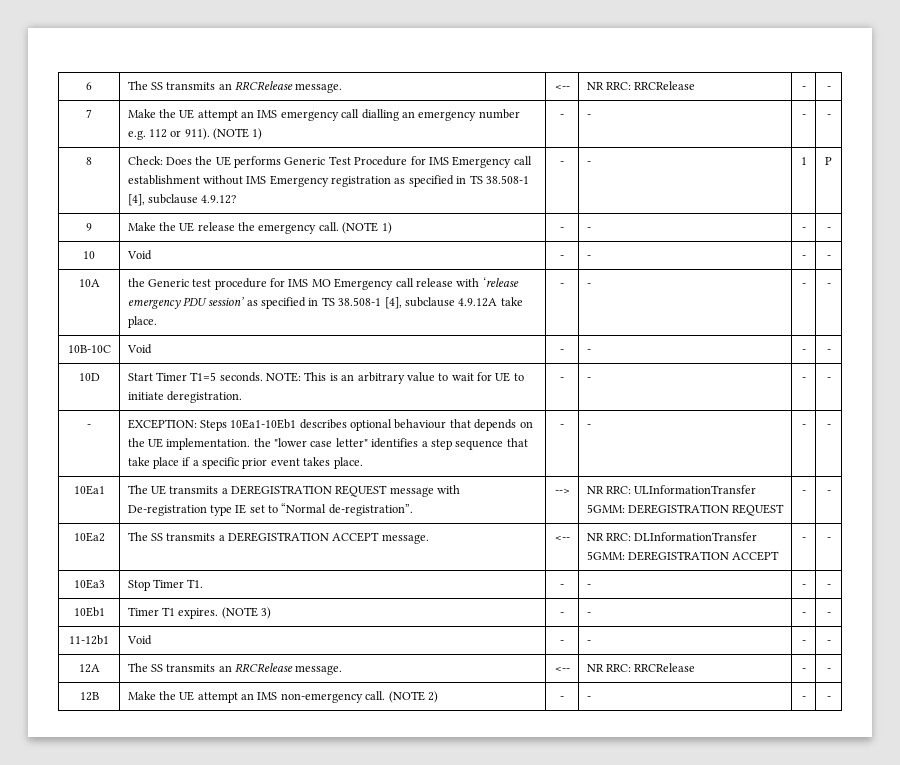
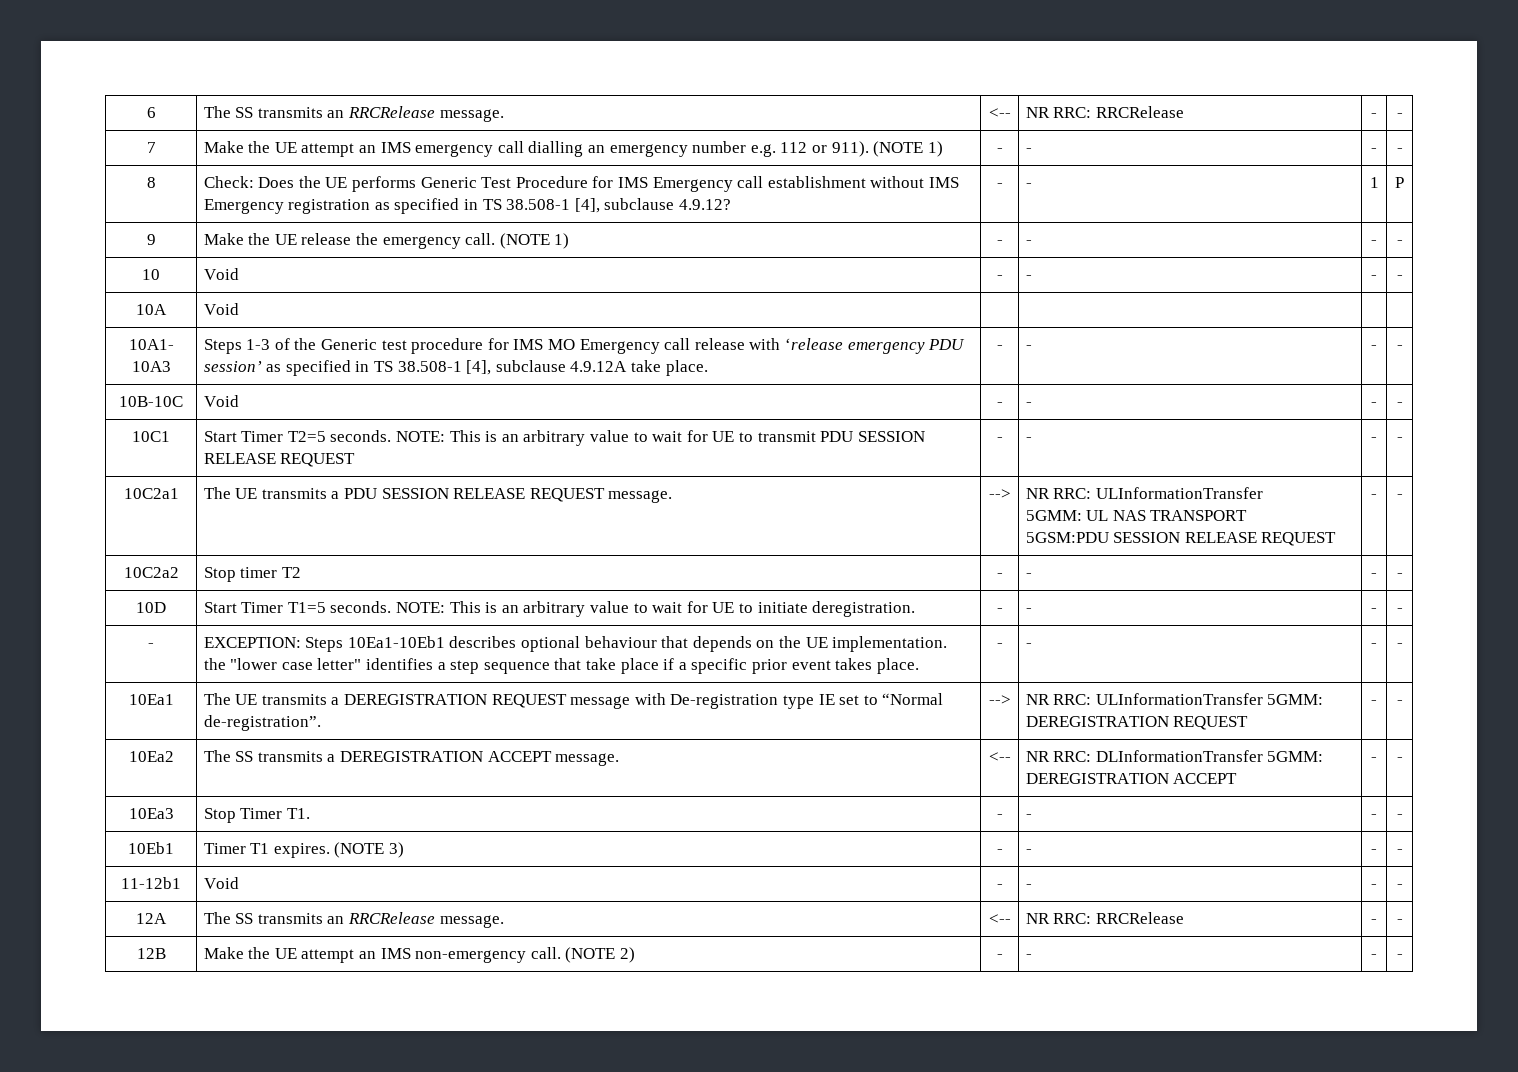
- 10A | the Generic test procedure for IMS MO Emergency call release with ‘release emergency PDU session’ as specified in TS 38.508-1 [4], subclause 4.9.12A take place. | - | - | - | -
+ 10A | Void | | | |
+ 10A1- 10A3 | Steps 1-3 of the Generic test procedure for IMS MO Emergency call release with ‘release emergency PDU session’ as specified in TS 38.508-1 [4], subclause 4.9.12A take place. | - | - | - | -
+ 10C1 | Start Timer T2=5 seconds. NOTE: This is an arbitrary value to wait for UE to transmit PDU SESSION RELEASE REQUEST | - | - | - | -
+ 10C2a1 | The UE transmits a PDU SESSION RELEASE REQUEST message. | --> | NR RRC: ULInformationTransfer
+ 5GMM: UL NAS TRANSPORT
+ 5GSM:PDU SESSION RELEASE REQUEST | - | -
+ 10C2a2 | Stop timer T2 | - | - | - | -

